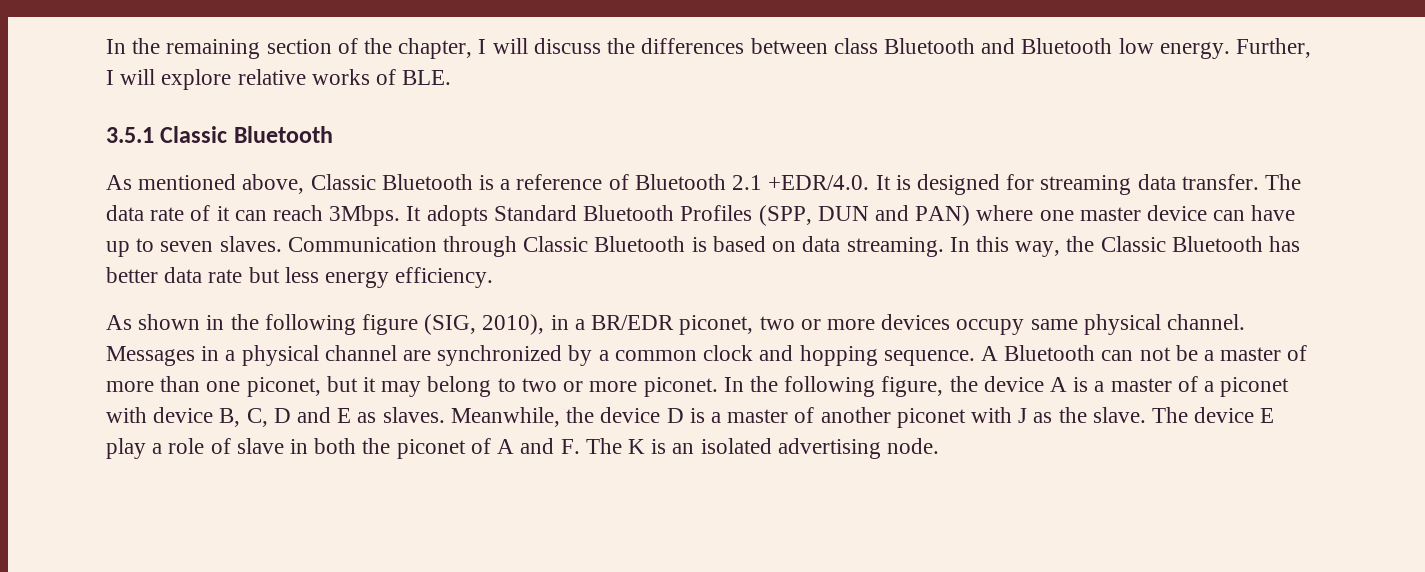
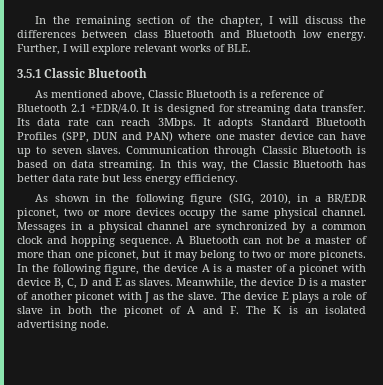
- Further, I will explore relative works of BLE.
+ Further, I will explore relevant works of BLE.
- The data rate of it can reach 3Mbps.
+ Its data rate can reach 3Mbps.
- As shown in the following figure (SIG, 2010), in a BR/EDR piconet, two or more devices occupy same physical channel.
+ As shown in the following figure (SIG, 2010), in a BR/EDR piconet, two or more devices occupy the same physical channel.
- A Bluetooth can not be a master of more than one piconet, but it may belong to two or more piconet.
+ A Bluetooth can not be a master of more than one piconet, but it may belong to two or more piconets.
- The device E play a role of slave in both the piconet of A and F. The K is an isolated advertising node.
+ The device E plays a role of slave in both the piconet of A and F. The K is an isolated advertising node.

